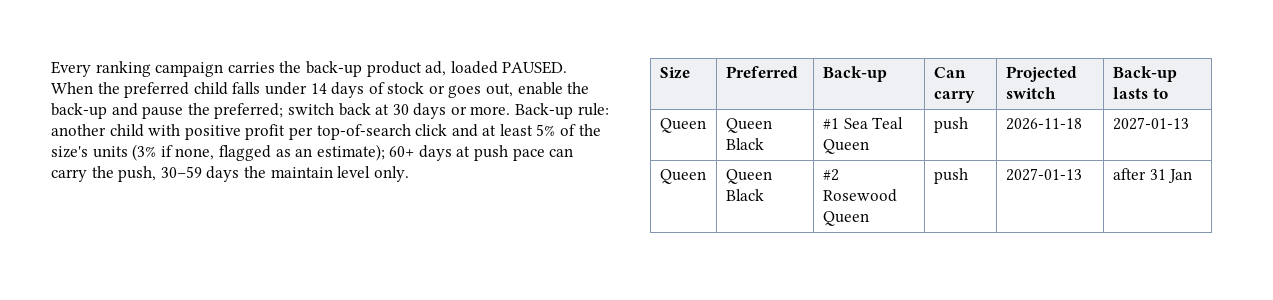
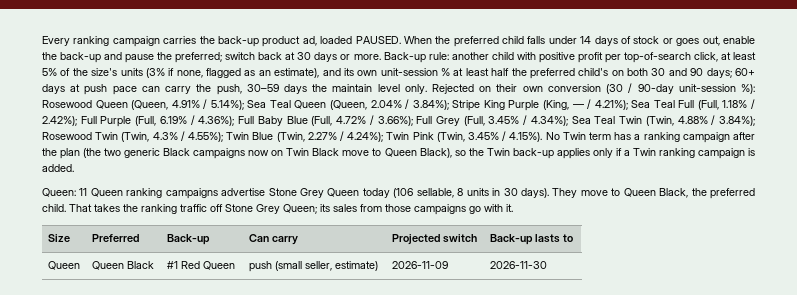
- Back-up rule: another child with positive profit per top-of-search click and at least 5% of the size's units (3% if none, flagged as an estimate); 60+ days at push pace can carry the push, 30–59 days the maintain level only.
+ Back-up rule: another child with positive profit per top-of-search click, at least 5% of the size's units (3% if none, flagged as an estimate), and its own unit-session % at least half the preferred child's on both 30 and 90 days; 60+ days at push pace can carry the push, 30–59 days the maintain level only. Rejected on their own conversion (30 / 90-day unit-session %): Rosewood Queen (Queen, 4.91% / 5.14%); Sea Teal Queen (Queen, 2.04% / 3.84%); Stripe King Purple (King, — / 4.21%); Sea Teal Full (Full, 1.18% / 2.42%); Full Purple (Full, 6.19% / 4.36%); Full Baby Blue (Full, 4.72% / 3.66%); Full Grey (Full, 3.45% / 4.34%); Sea Teal Twin (Twin, 4.88% / 3.84%); Rosewood Twin (Twin, 4.3% / 4.55%); Twin Blue (Twin, 2.27% / 4.24%); Twin Pink (Twin, 3.45% / 4.15%). No Twin term has a ranking campaign after the plan (the two generic Black campaigns now on Twin Black move to Queen Black), so the Twin back-up applies only if a Twin ranking campaign is added.
+ Queen: 11 Queen ranking campaigns advertise Stone Grey Queen today (106 sellable, 8 units in 30 days). They move to Queen Black, the preferred child. That takes the ranking traffic off Stone Grey Queen; its sales from those campaigns go with it.
- Queen | Queen Black | #1 Sea Teal Queen | push | 2026-11-18 | 2027-01-13
- Queen | Queen Black | #2 Rosewood Queen | push | 2027-01-13 | after 31 Jan
+ Queen | Queen Black | #1 Red Queen | push (small seller, estimate) | 2026-11-09 | 2026-11-30

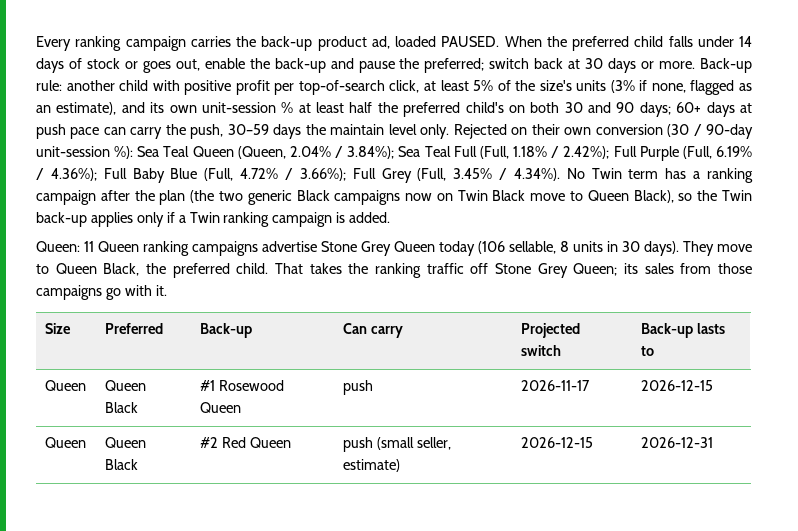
- Rosewood Queen (Queen, 4.91% / 5.14%);
- Stripe King Purple (King, — / 4.21%);
- Full Grey (Full, 3.45% / 4.34%); Sea Teal Twin (Twin, 4.88% / 3.84%); Rosewood Twin (Twin, 4.3% / 4.55%); Twin Blue (Twin, 2.27% / 4.24%); Twin Pink (Twin, 3.45% / 4.15%). No Twin term has a ranking campaign after the plan (the two generic Black campaigns now on Twin Black move to Queen Black), so the Twin back-up applies only if a Twin ranking campaign is added.
+ Full Grey (Full, 3.45% / 4.34%). No Twin term has a ranking campaign after the plan (the two generic Black campaigns now on Twin Black move to Queen Black), so the Twin back-up applies only if a Twin ranking campaign is added.
- Queen | Queen Black | #1 Red Queen | push (small seller, estimate) | 2026-11-09 | 2026-11-30
+ Queen | Queen Black | #1 Rosewood Queen | push | 2026-11-17 | 2026-12-15
+ Queen | Queen Black | #2 Red Queen | push (small seller, estimate) | 2026-12-15 | 2026-12-31

